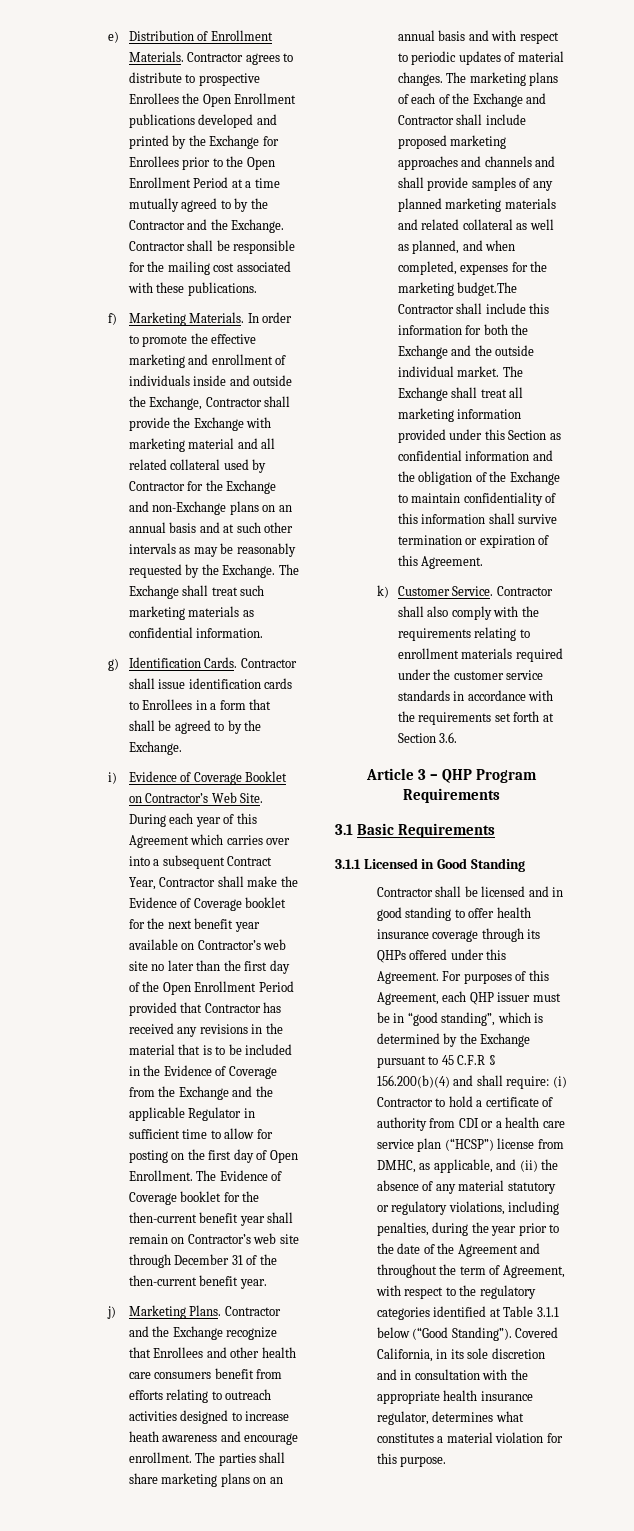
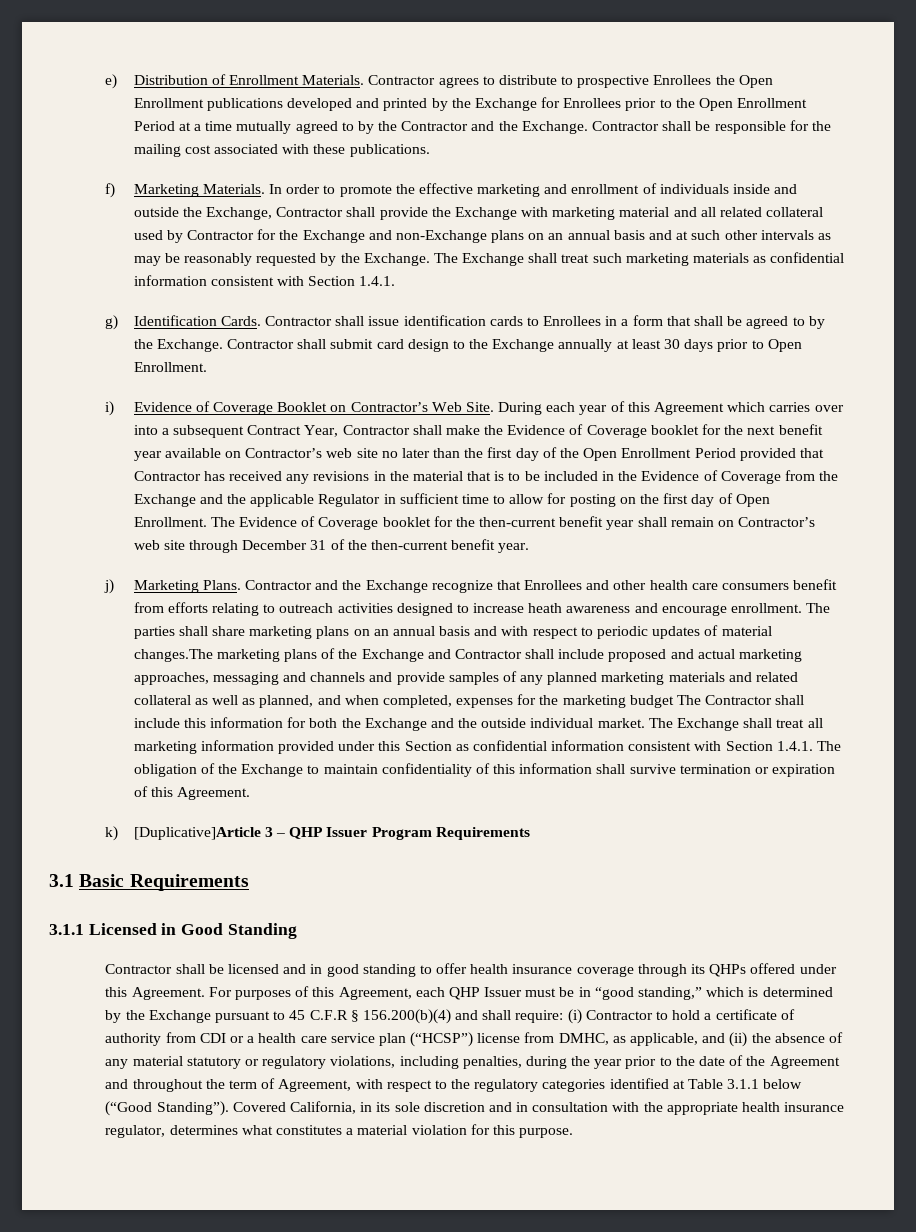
- The Exchange shall treat such marketing materials as confidential information.
+ The Exchange shall treat such marketing materials as confidential information consistent with Section 1.4.1.
+ Contractor shall submit card design to the Exchange annually at least 30 days prior to Open Enrollment.
- The parties shall share marketing plans on an annual basis and with respect to periodic updates of material changes. The marketing plans of each of the Exchange and Contractor shall include proposed marketing approaches and channels and shall provide samples of any planned marketing materials and related collateral as well as planned, and when completed, expenses for the marketing budget.The Contractor shall include this information for both the Exchange and the outside individual market.
+ The parties shall share marketing plans on an annual basis and with respect to periodic updates of material changes.The marketing plans of the Exchange and Contractor shall include proposed and actual marketing approaches, messaging and channels and provide samples of any planned marketing materials and related collateral as well as planned, and when completed, expenses for the marketing budget The Contractor shall include this information for both the Exchange and the outside individual market.
- The Exchange shall treat all marketing information provided under this Section as confidential information and the obligation of the Exchange to maintain confidentiality of this information shall survive termination or expiration of this Agreement.
+ The Exchange shall treat all marketing information provided under this Section as confidential information consistent with Section 1.4.1. The obligation of the Exchange to maintain confidentiality of this information shall survive termination or expiration of this Agreement.
- k) Customer Service. Contractor shall also comply with the requirements relating to enrollment materials required under the customer service standards in accordance with the requirements set forth at Section 3.6.
- Article 3 – QHP Program Requirements
+ k) [Duplicative]Article 3 – QHP Issuer Program Requirements
- For purposes of this Agreement, each QHP issuer must be in “good standing”, which is determined by the Exchange pursuant to 45 C.F.R § 156.200(b)(4) and shall require:
+ For purposes of this Agreement, each QHP Issuer must be in “good standing,” which is determined by the Exchange pursuant to 45 C.F.R § 156.200(b)(4) and shall require:

